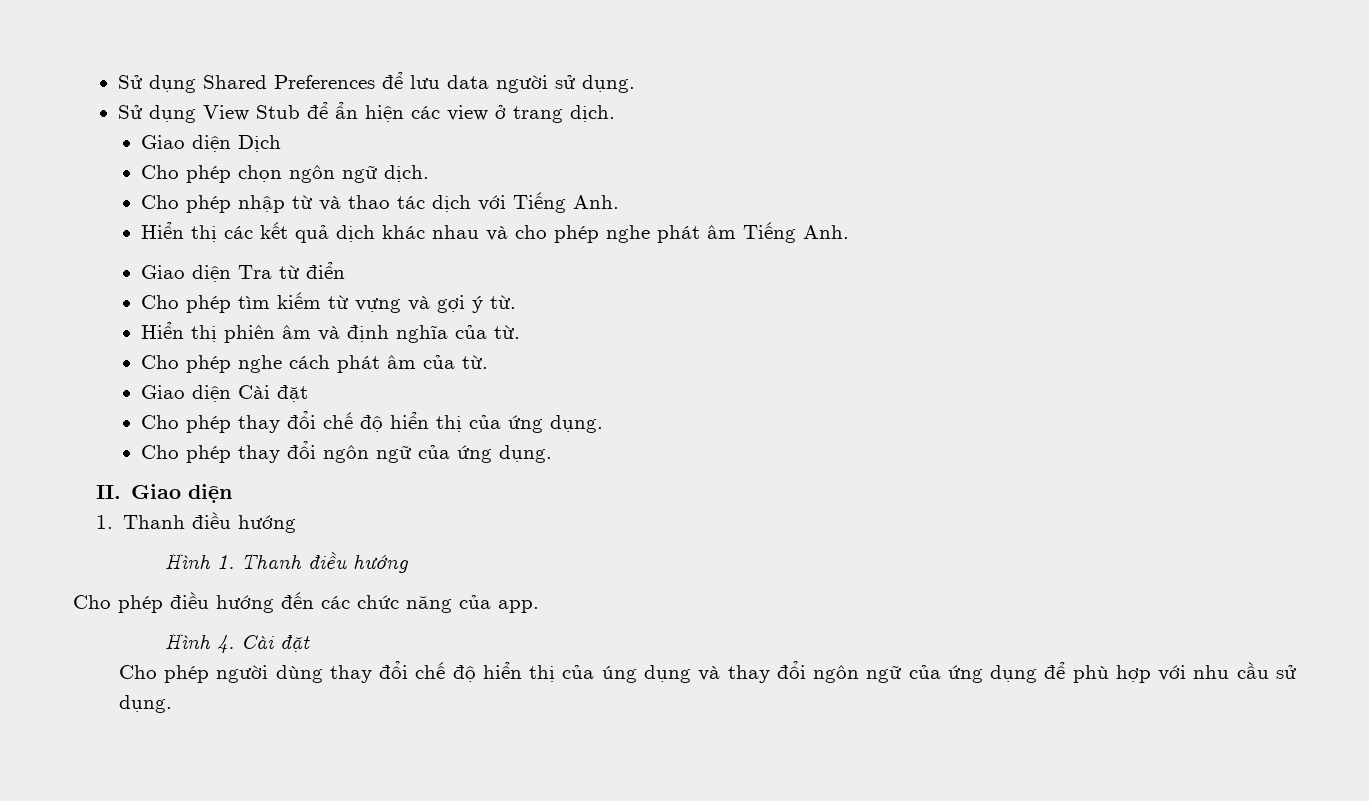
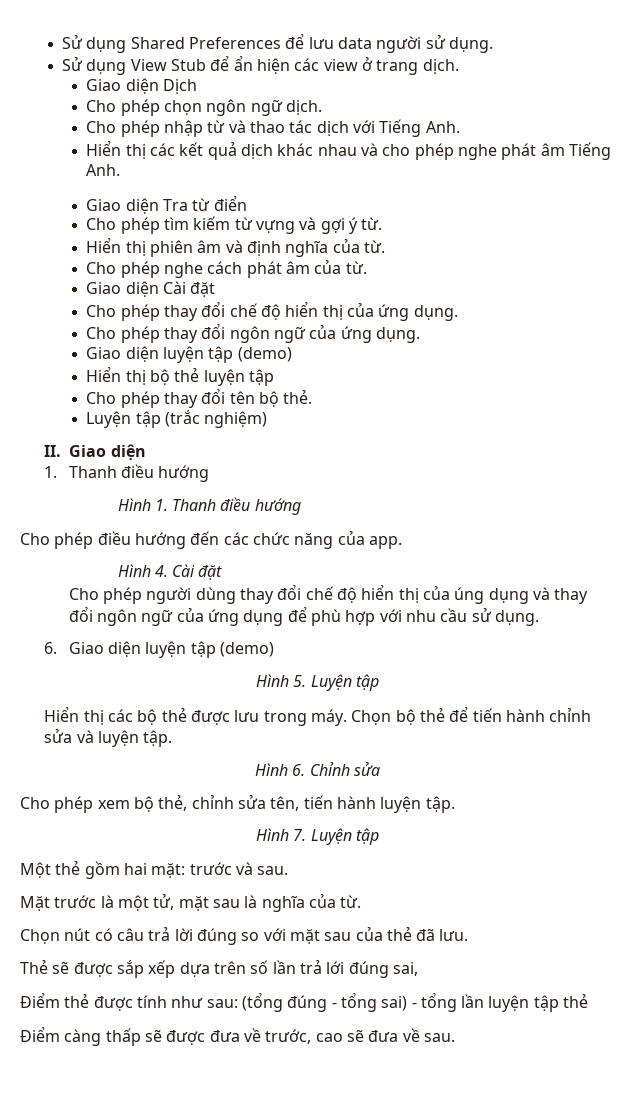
  Cho phép thay đổi ngôn ngữ của ứng dụng.
+ Giao diện luyện tập (demo)
+ Hiển thị bộ thẻ luyện tập
+ Cho phép thay đổi tên bộ thẻ.
+ Luyện tập (trắc nghiệm)
+ 6. Giao diện luyện tập (demo)
+ Hình 5. Luyện tập
+ Hiển thị các bộ thẻ được lưu trong máy. Chọn bộ thẻ để tiến hành chỉnh sửa và luyện tập.
+ Hình 6. Chỉnh sửa
+ Cho phép xem bộ thẻ, chỉnh sửa tên, tiến hành luyện tập.
+ Hình 7. Luyện tập
+ Một thẻ gồm hai mặt: trước và sau.
+ Mặt trước là một tử, mặt sau là nghĩa của từ.
+ Chọn nút có câu trả lời đúng so với mặt sau của thẻ đã lưu.
+ Thẻ sẽ được sắp xếp dựa trên số lần trả lới đúng sai,
+ Điểm thẻ được tính như sau: (tổng đúng - tổng sai) - tổng lần luyện tập thẻ
+ Điểm càng thấp sẽ được đưa về trước, cao sẽ đưa về sau.

